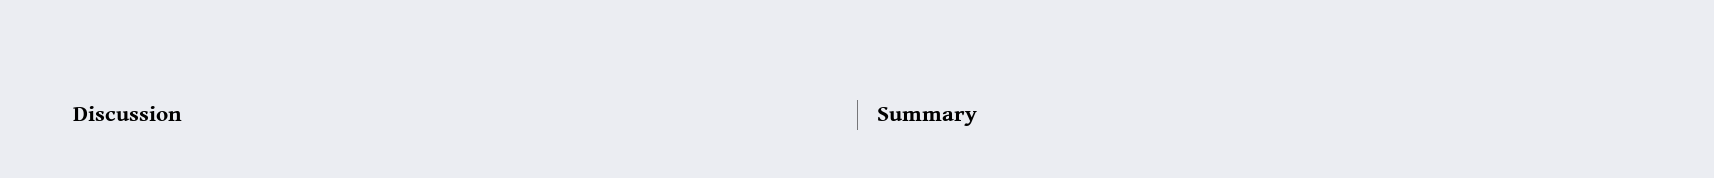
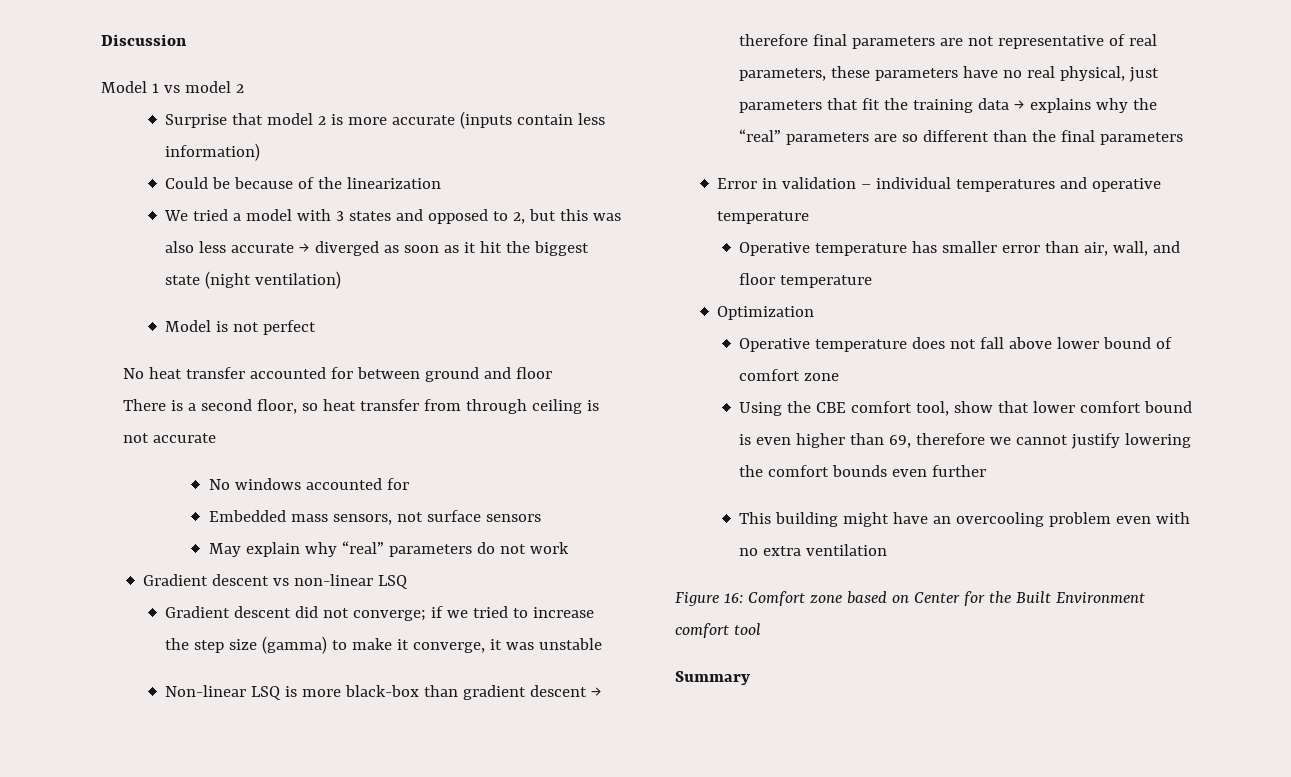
+ Model 1 vs model 2
+ Surprise that model 2 is more accurate (inputs contain less information)
+ Could be because of the linearization
+ We tried a model with 3 states and opposed to 2, but this was also less accurate → diverged as soon as it hit the biggest state (night ventilation)
+ Model is not perfect
+ No heat transfer accounted for between ground and floor
+ There is a second floor, so heat transfer from through ceiling is not accurate
+ No windows accounted for
+ Embedded mass sensors, not surface sensors
+ May explain why “real” parameters do not work
+ Gradient descent vs non-linear LSQ
+ Gradient descent did not converge; if we tried to increase the step size (gamma) to make it converge, it was unstable
+ Non-linear LSQ is more black-box than gradient descent → therefore final parameters are not representative of real parameters, these parameters have no real physical, just parameters that fit the training data → explains why the “real” parameters are so different than the final parameters
+ Error in validation – individual temperatures and operative temperature
+ Operative temperature has smaller error than air, wall, and floor temperature
+ Optimization
+ Operative temperature does not fall above lower bound of comfort zone
+ Using the CBE comfort tool, show that lower comfort bound is even higher than 69, therefore we cannot justify lowering the comfort bounds even further
+ This building might have an overcooling problem even with no extra ventilation
+ Figure 16: Comfort zone based on Center for the Built Environment comfort tool

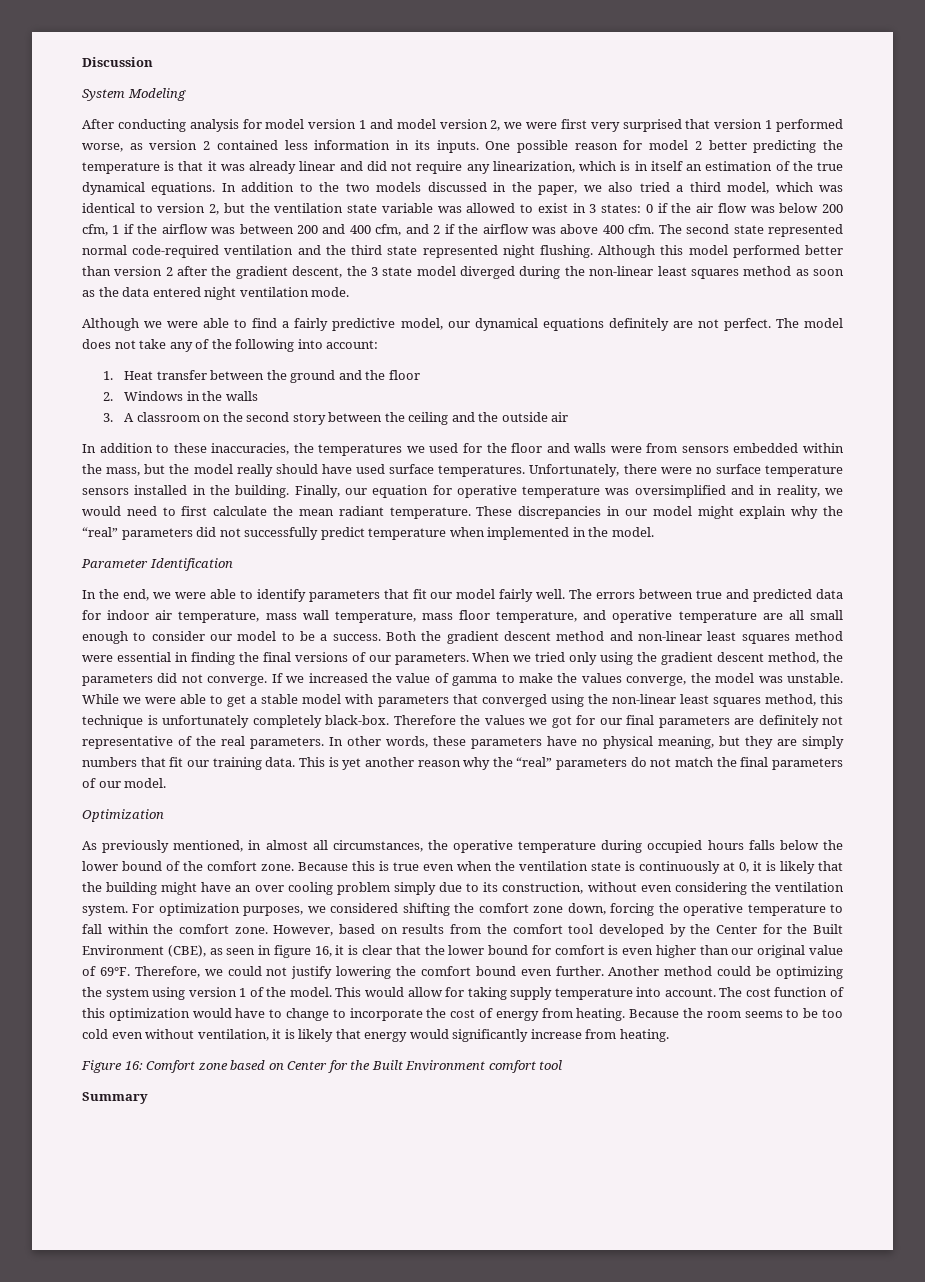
- Model 1 vs model 2
- Surprise that model 2 is more accurate (inputs contain less information)
- Could be because of the linearization
- We tried a model with 3 states and opposed to 2, but this was also less accurate → diverged as soon as it hit the biggest state (night ventilation)
- Model is not perfect
- No heat transfer accounted for between ground and floor
+ System Modeling
+ After conducting analysis for model version 1 and model version 2, we were first very surprised that version 1 performed worse, as version 2 contained less information in its inputs. One possible reason for model 2 better predicting the temperature is that it was already linear and did not require any linearization, which is in itself an estimation of the true dynamical equations. In addition to the two models discussed in the paper, we also tried a third model, which was identical to version 2, but the ventilation state variable was allowed to exist in 3 states: 0 if the air flow was below 200 cfm, 1 if the airflow was between 200 and 400 cfm, and 2 if the airflow was above 400 cfm. The second state represented normal code-required ventilation and the third state represented night flushing. Although this model performed better than version 2 after the gradient descent, the 3 state model diverged during the non-linear least squares method as soon as the data entered night ventilation mode.
+ Although we were able to find a fairly predictive model, our dynamical equations definitely are not perfect. The model does not take any of the following into account:
+ 1. Heat transfer between the ground and the floor
- There is a second floor, so heat transfer from through ceiling is not accurate
- No windows accounted for
- Embedded mass sensors, not surface sensors
- May explain why “real” parameters do not work
- Gradient descent vs non-linear LSQ
- Gradient descent did not converge; if we tried to increase the step size (gamma) to make it converge, it was unstable
- Non-linear LSQ is more black-box than gradient descent → therefore final parameters are not representative of real parameters, these parameters have no real physical, just parameters that fit the training data → explains why the “real” parameters are so different than the final parameters
- Error in validation – individual temperatures and operative temperature
- Operative temperature has smaller error than air, wall, and floor temperature
+ 2. Windows in the walls
+ 3. A classroom on the second story between the ceiling and the outside air
+ In addition to these inaccuracies, the temperatures we used for the floor and walls were from sensors embedded within the mass, but the model really should have used surface temperatures. Unfortunately, there were no surface temperature sensors installed in the building. Finally, our equation for operative temperature was oversimplified and in reality, we would need to first calculate the mean radiant temperature. These discrepancies in our model might explain why the “real” parameters did not successfully predict temperature when implemented in the model.
+ Parameter Identification
+ In the end, we were able to identify parameters that fit our model fairly well. The errors between true and predicted data for indoor air temperature, mass wall temperature, mass floor temperature, and operative temperature are all small enough to consider our model to be a success. Both the gradient descent method and non-linear least squares method were essential in finding the final versions of our parameters. When we tried only using the gradient descent method, the parameters did not converge. If we increased the value of gamma to make the values converge, the model was unstable. While we were able to get a stable model with parameters that converged using the non-linear least squares method, this technique is unfortunately completely black-box. Therefore the values we got for our final parameters are definitely not representative of the real parameters. In other words, these parameters have no physical meaning, but they are simply numbers that fit our training data. This is yet another reason why the “real” parameters do not match the final parameters of our model.
  Optimization
- Operative temperature does not fall above lower bound of comfort zone
- Using the CBE comfort tool, show that lower comfort bound is even higher than 69, therefore we cannot justify lowering the comfort bounds even further
- This building might have an overcooling problem even with no extra ventilation
+ As previously mentioned, in almost all circumstances, the operative temperature during occupied hours falls below the lower bound of the comfort zone. Because this is true even when the ventilation state is continuously at 0, it is likely that the building might have an over cooling problem simply due to its construction, without even considering the ventilation system. For optimization purposes, we considered shifting the comfort zone down, forcing the operative temperature to fall within the comfort zone. However, based on results from the comfort tool developed by the Center for the Built Environment (CBE), as seen in figure 16, it is clear that the lower bound for comfort is even higher than our original value of 69°F. Therefore, we could not justify lowering the comfort bound even further. Another method could be optimizing the system using version 1 of the model. This would allow for taking supply temperature into account. The cost function of this optimization would have to change to incorporate the cost of energy from heating. Because the room seems to be too cold even without ventilation, it is likely that energy would significantly increase from heating.

